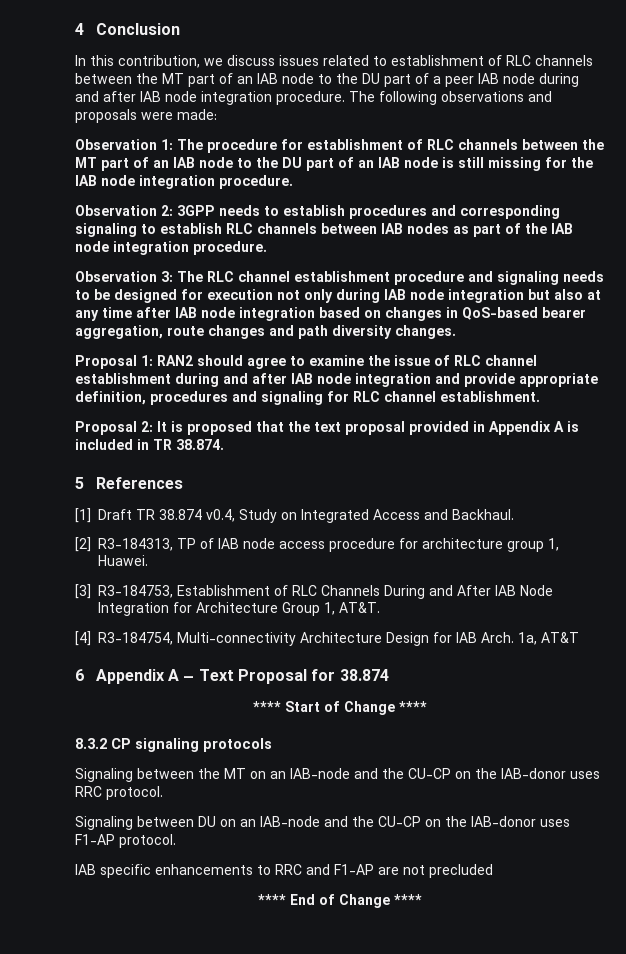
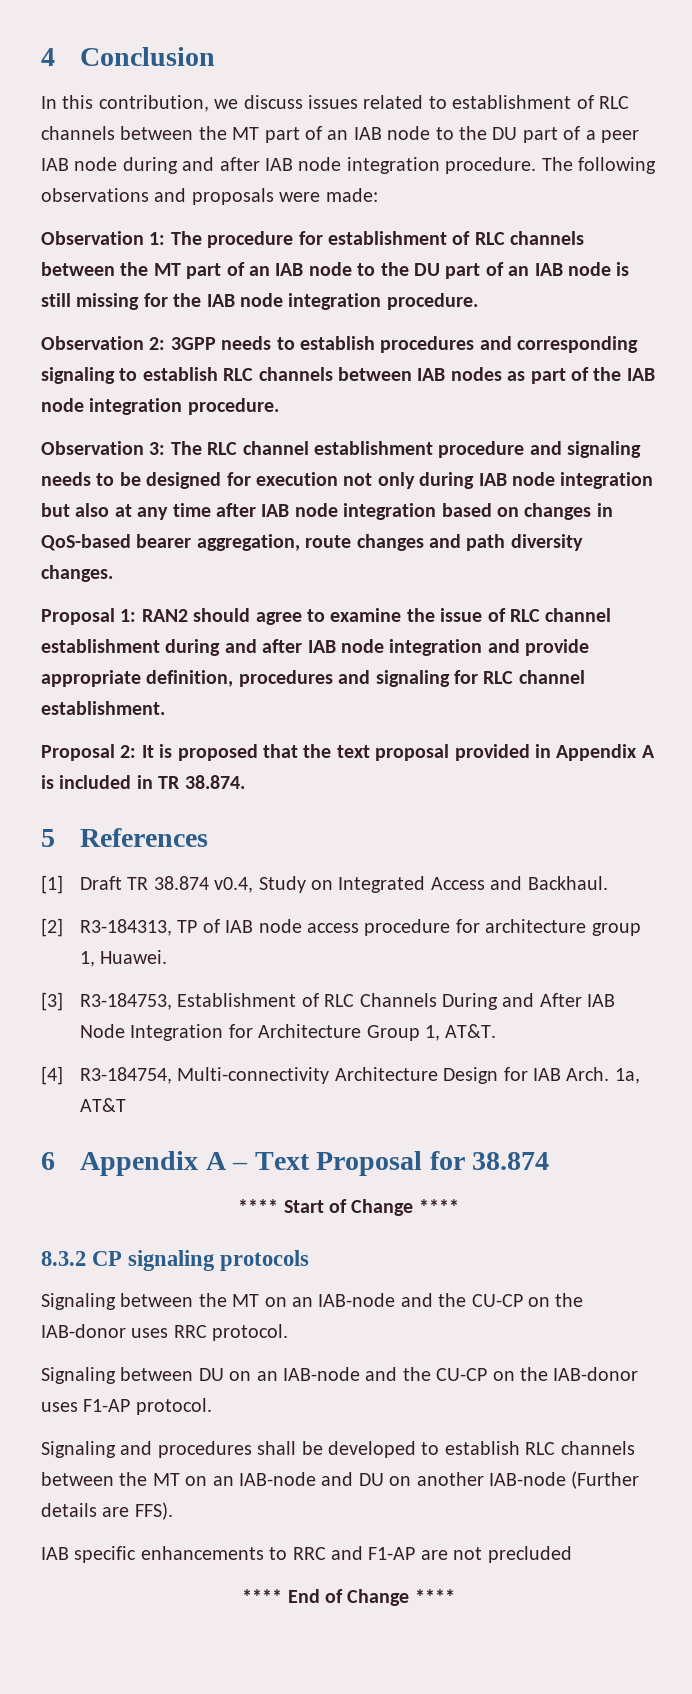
+ Signaling and procedures shall be developed to establish RLC channels between the MT on an IAB-node and DU on another IAB-node (Further details are FFS).

